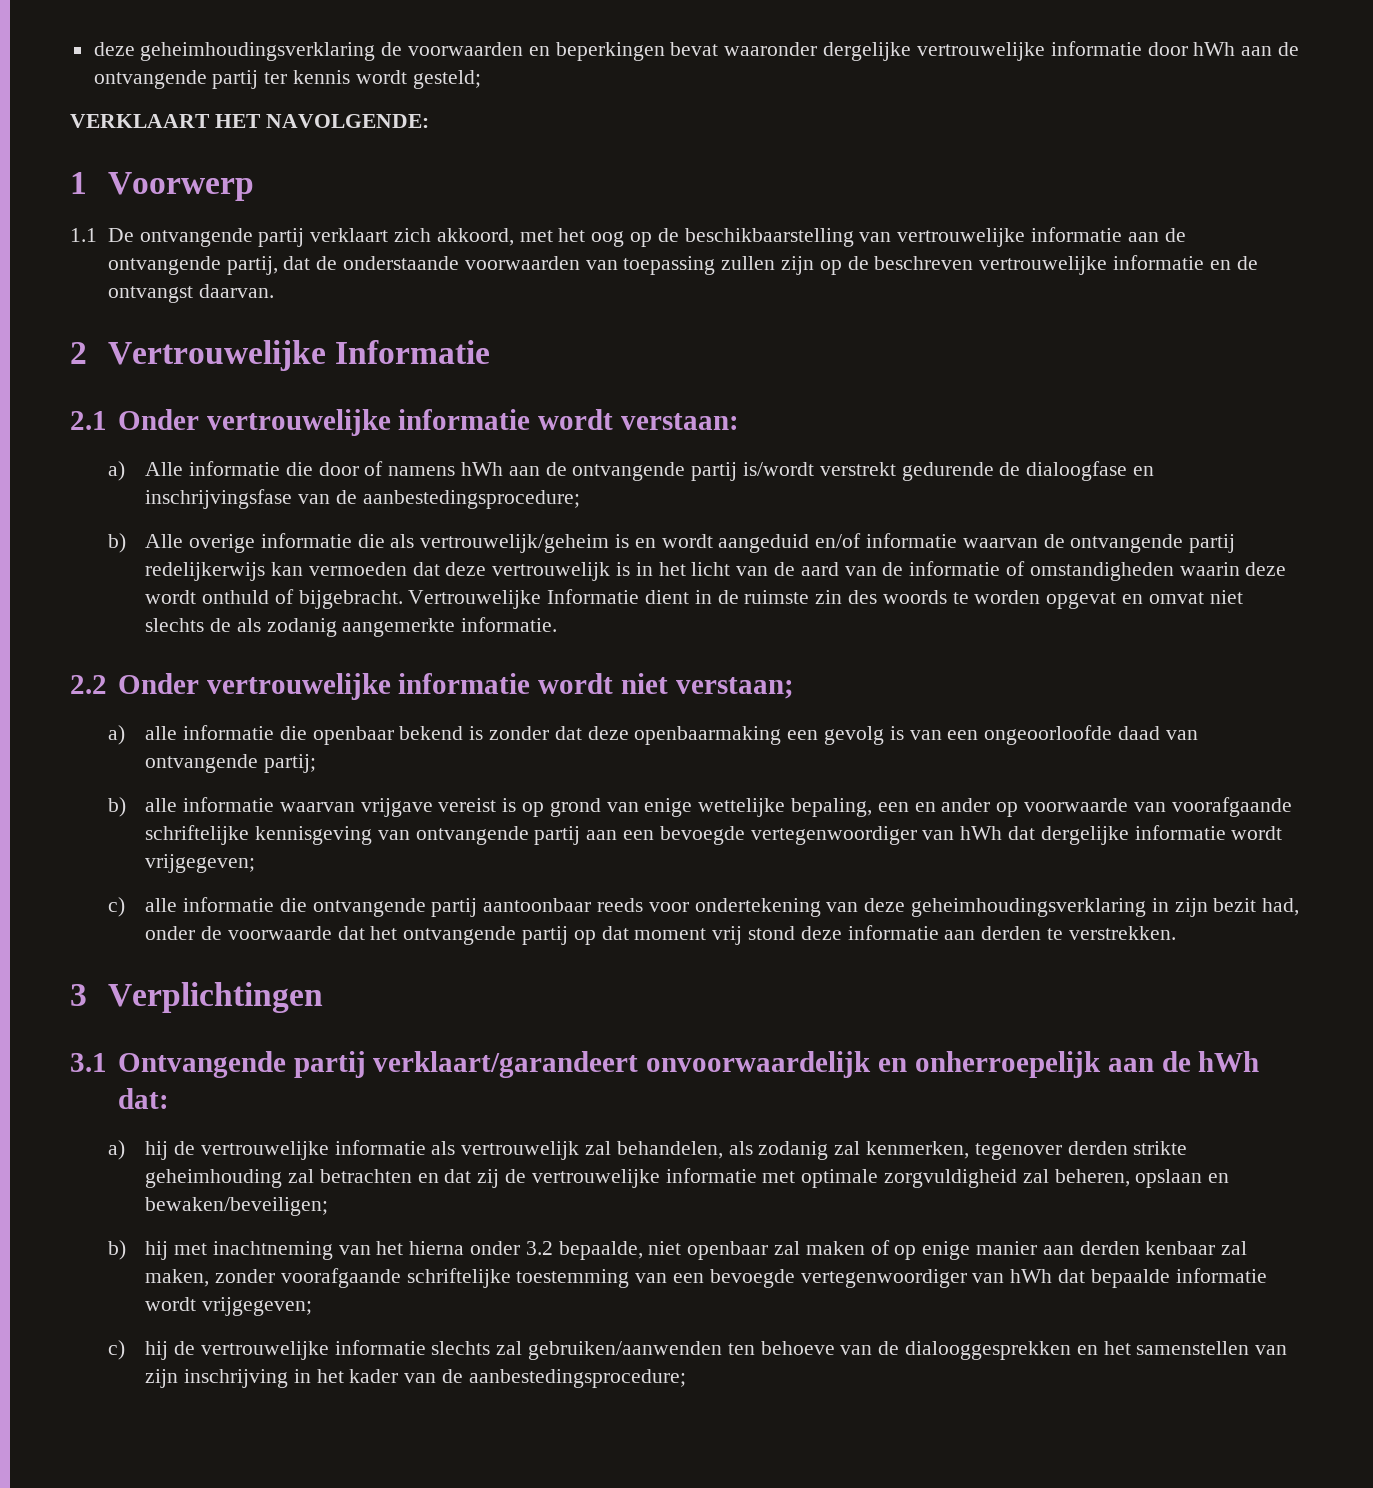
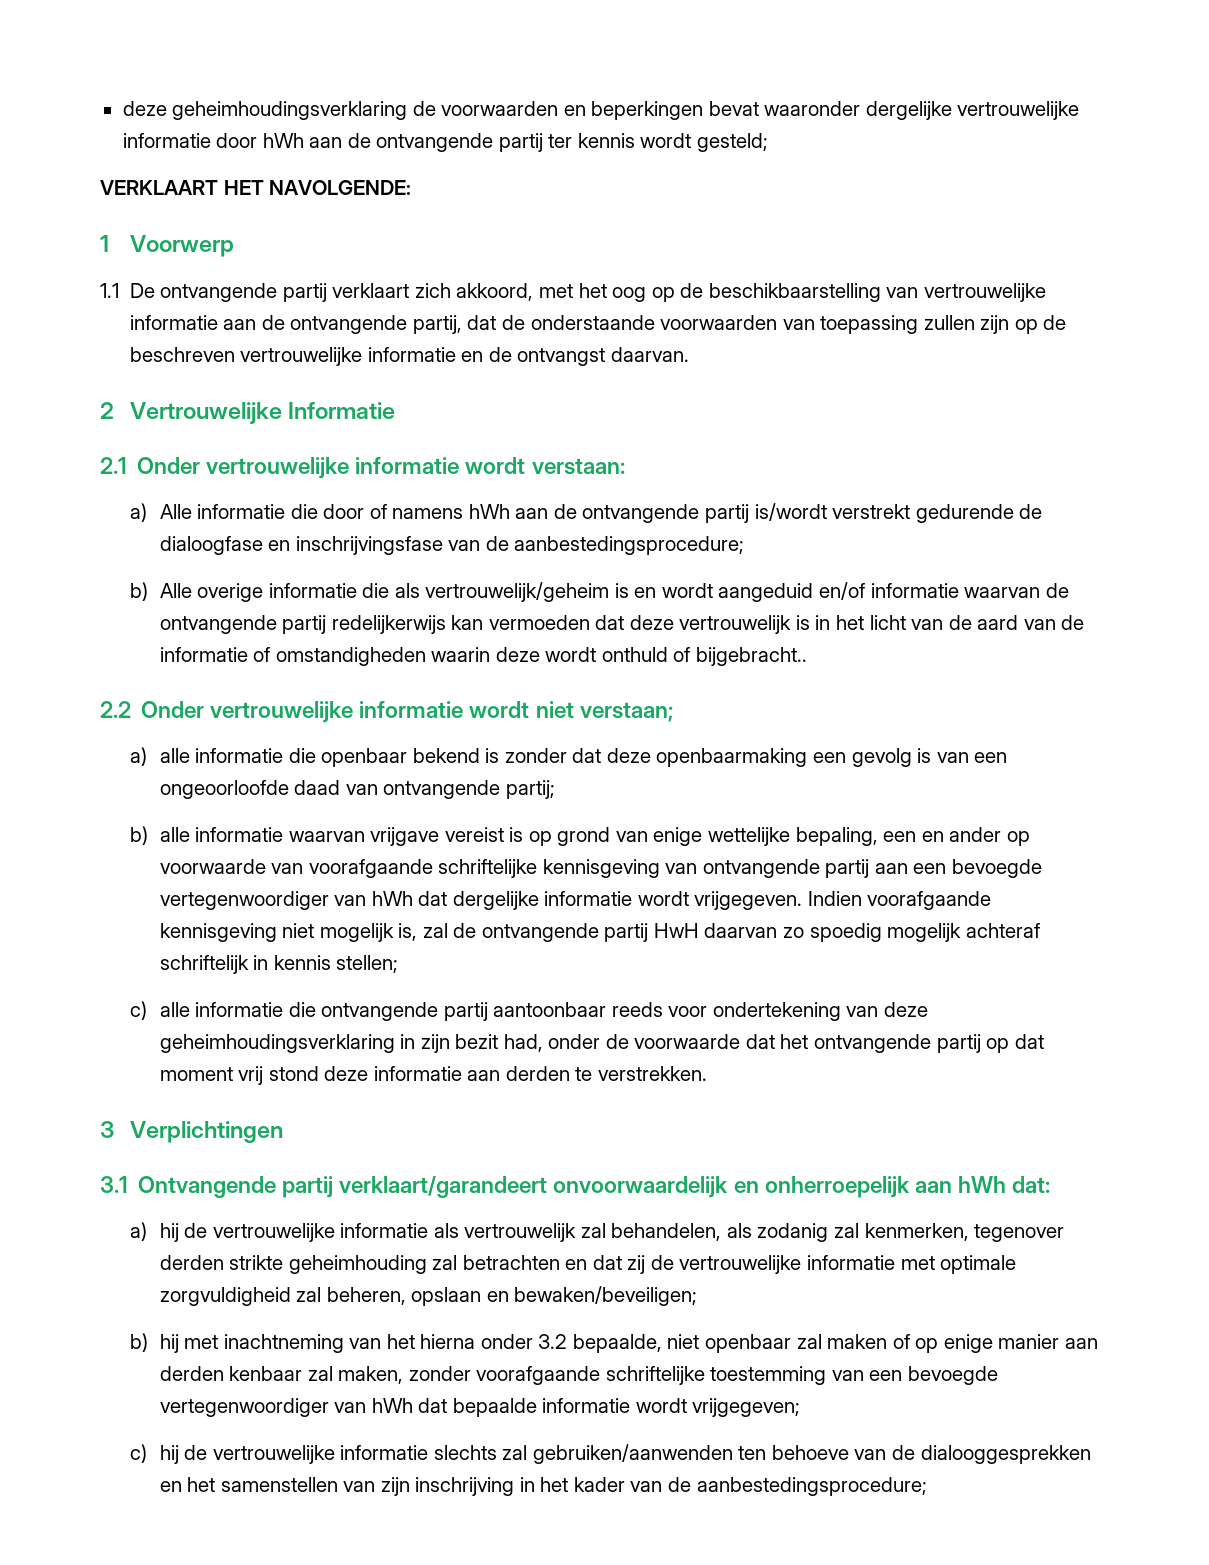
- b) Alle overige informatie die als vertrouwelijk/geheim is en wordt aangeduid en/of informatie waarvan de ontvangende partij redelijkerwijs kan vermoeden dat deze vertrouwelijk is in het licht van de aard van de informatie of omstandigheden waarin deze wordt onthuld of bijgebracht. Vertrouwelijke Informatie dient in de ruimste zin des woords te worden opgevat en omvat niet slechts de als zodanig aangemerkte informatie.
+ b) Alle overige informatie die als vertrouwelijk/geheim is en wordt aangeduid en/of informatie waarvan de ontvangende partij redelijkerwijs kan vermoeden dat deze vertrouwelijk is in het licht van de aard van de informatie of omstandigheden waarin deze wordt onthuld of bijgebracht..
- b) alle informatie waarvan vrijgave vereist is op grond van enige wettelijke bepaling, een en ander op voorwaarde van voorafgaande schriftelijke kennisgeving van ontvangende partij aan een bevoegde vertegenwoordiger van hWh dat dergelijke informatie wordt vrijgegeven;
+ b) alle informatie waarvan vrijgave vereist is op grond van enige wettelijke bepaling, een en ander op voorwaarde van voorafgaande schriftelijke kennisgeving van ontvangende partij aan een bevoegde vertegenwoordiger van hWh dat dergelijke informatie wordt vrijgegeven. Indien voorafgaande kennisgeving niet mogelijk is, zal de ontvangende partij HwH daarvan zo spoedig mogelijk achteraf schriftelijk in kennis stellen;
- 3.1 Ontvangende partij verklaart/garandeert onvoorwaardelijk en onherroepelijk aan de hWh dat:
+ 3.1 Ontvangende partij verklaart/garandeert onvoorwaardelijk en onherroepelijk aan hWh dat:

